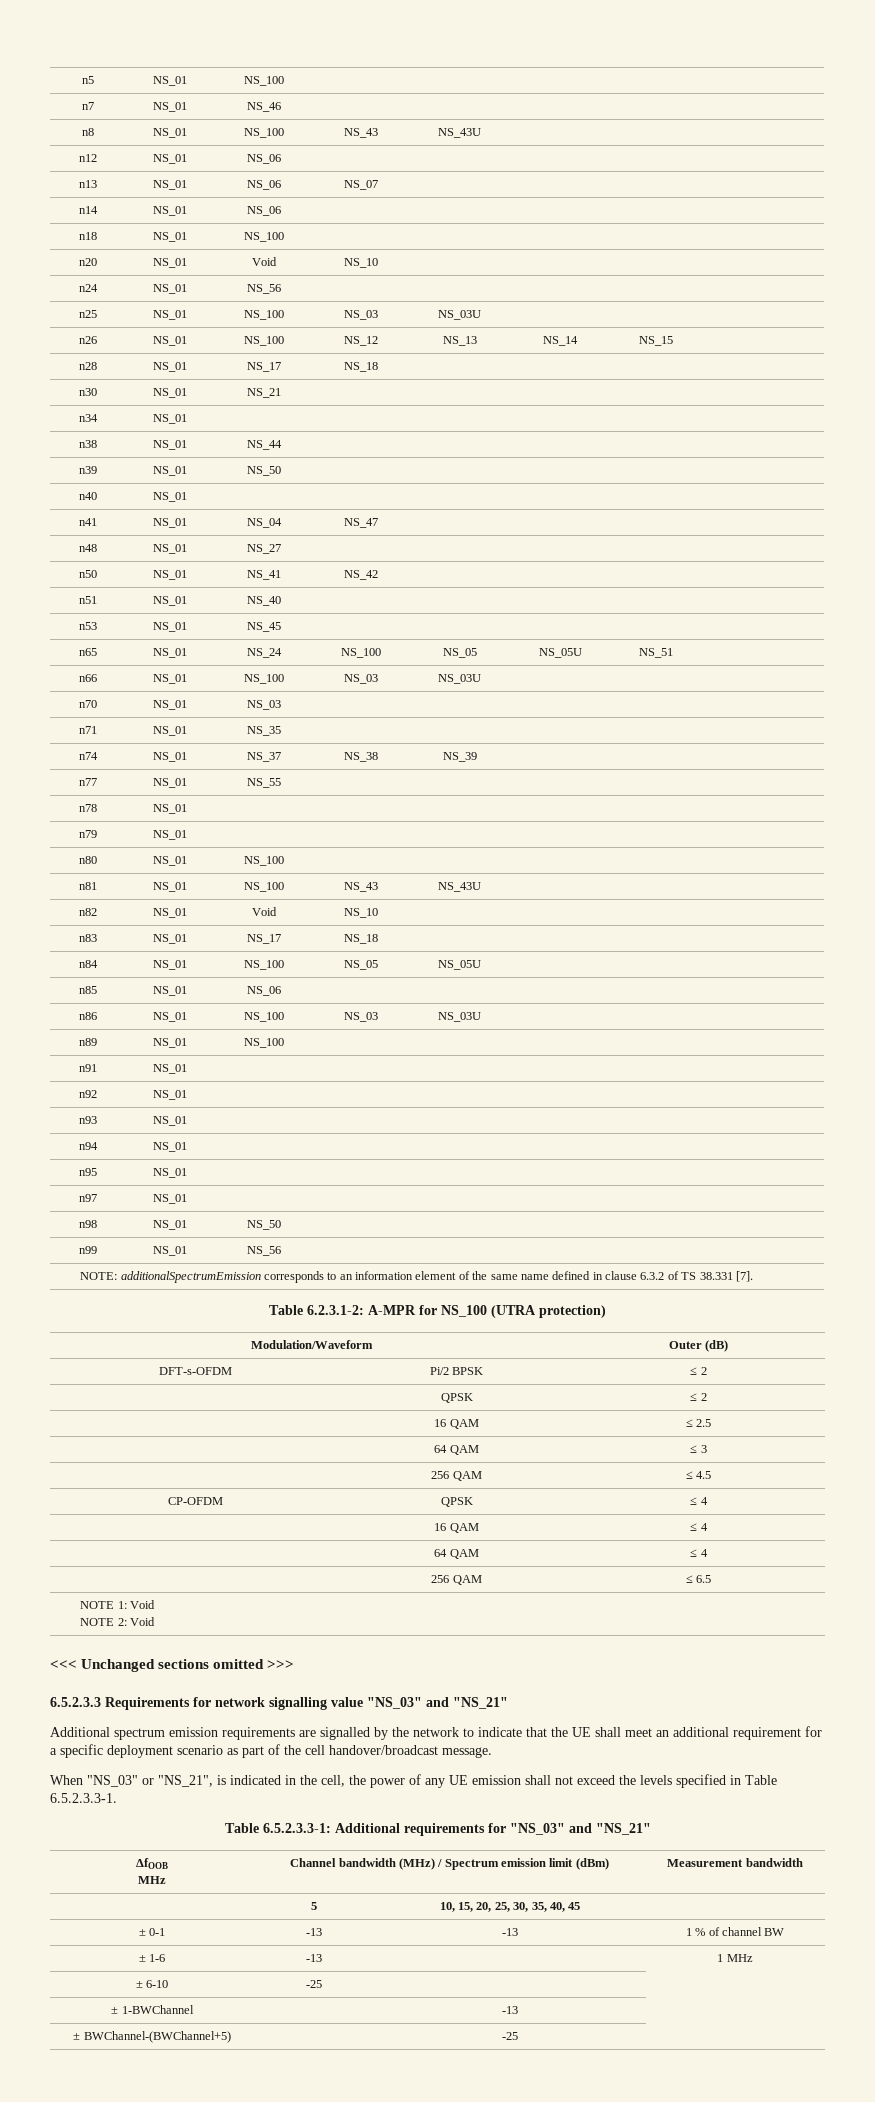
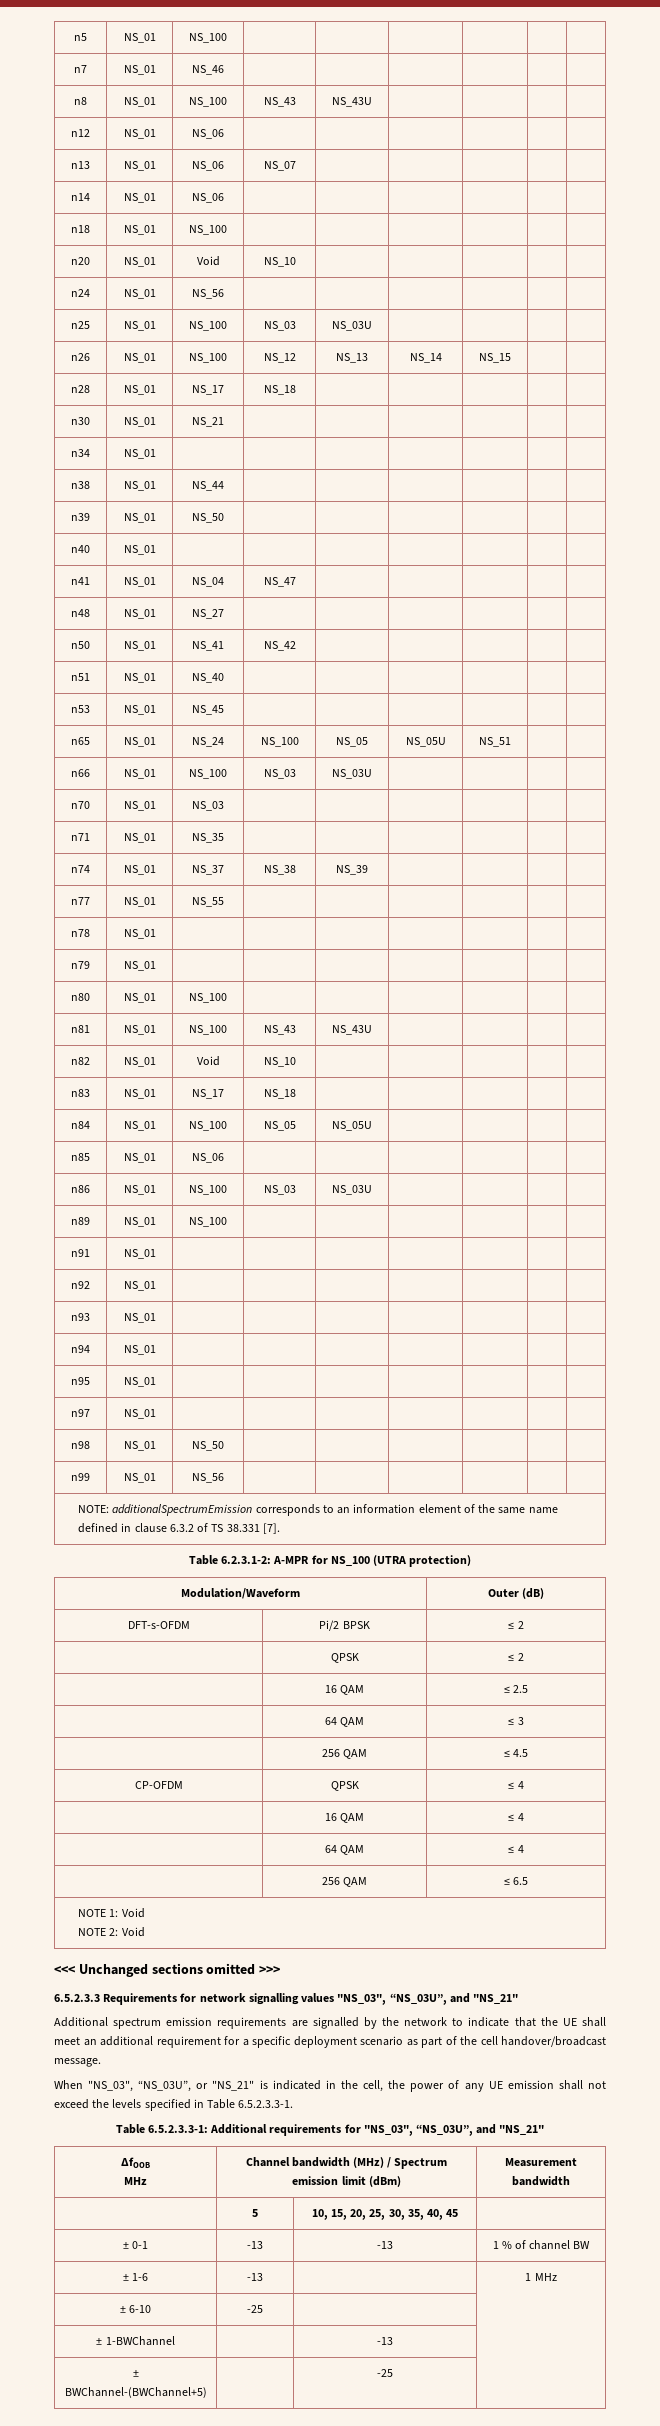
- 6.5.2.3.3 Requirements for network signalling value "NS_03" and "NS_21"
+ 6.5.2.3.3 Requirements for network signalling values "NS_03", “NS_03U”, and "NS_21"
- When "NS_03" or "NS_21", is indicated in the cell, the power of any UE emission shall not exceed the levels specified in Table 6.5.2.3.3-1.
+ When "NS_03", “NS_03U”, or "NS_21" is indicated in the cell, the power of any UE emission shall not exceed the levels specified in Table 6.5.2.3.3-1.
- Table 6.5.2.3.3-1: Additional requirements for "NS_03" and "NS_21"
+ Table 6.5.2.3.3-1: Additional requirements for "NS_03", “NS_03U”, and "NS_21"

